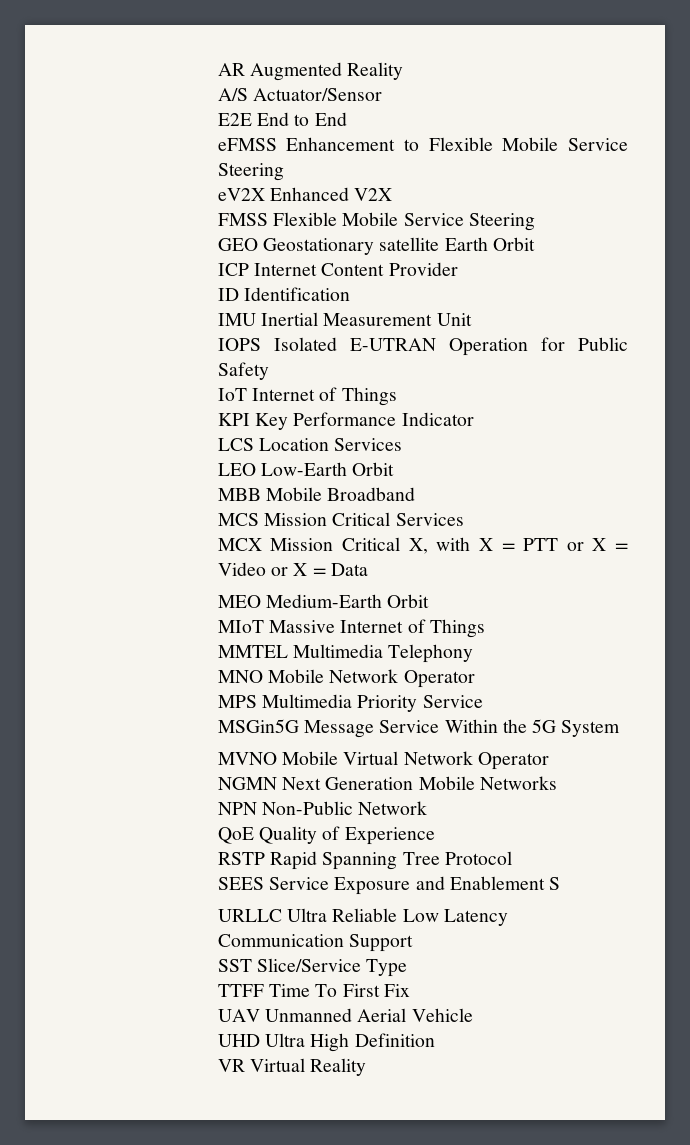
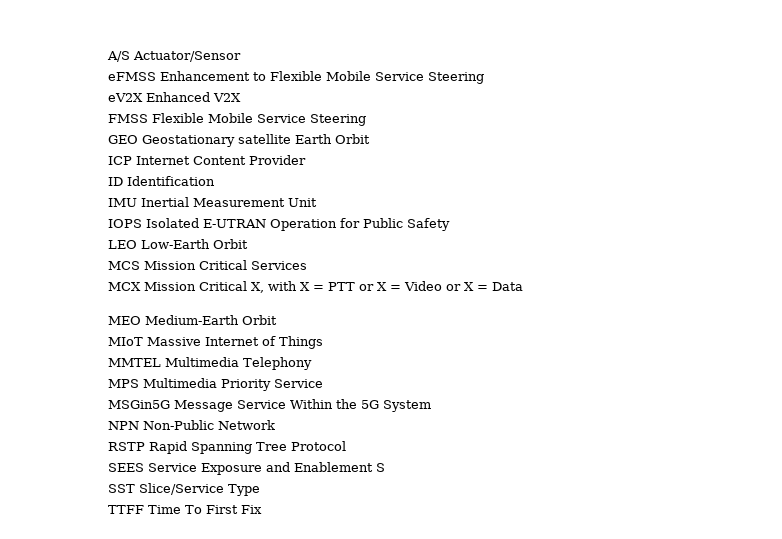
- AR Augmented Reality
- E2E End to End
- IoT Internet of Things
- KPI Key Performance Indicator
- LCS Location Services
- MBB Mobile Broadband
- MNO Mobile Network Operator
- MVNO Mobile Virtual Network Operator
- NGMN Next Generation Mobile Networks
- QoE Quality of Experience
- URLLC Ultra Reliable Low Latency Communication Support
- UAV Unmanned Aerial Vehicle
- UHD Ultra High Definition
- VR Virtual Reality

